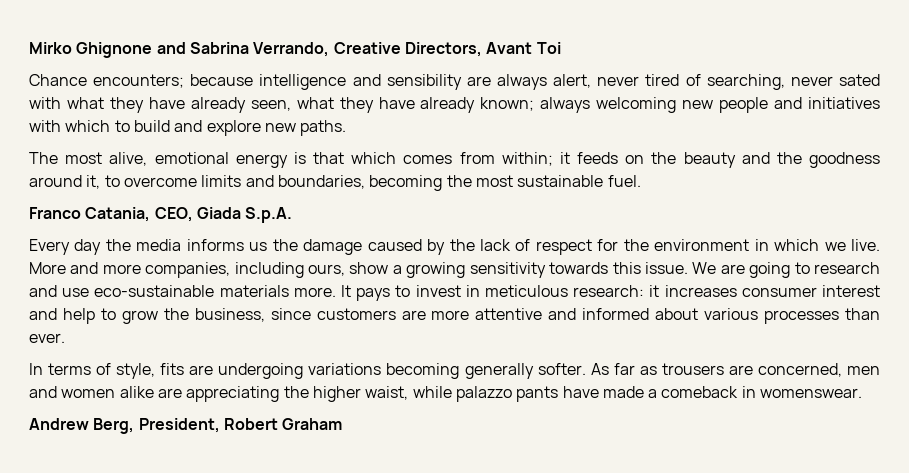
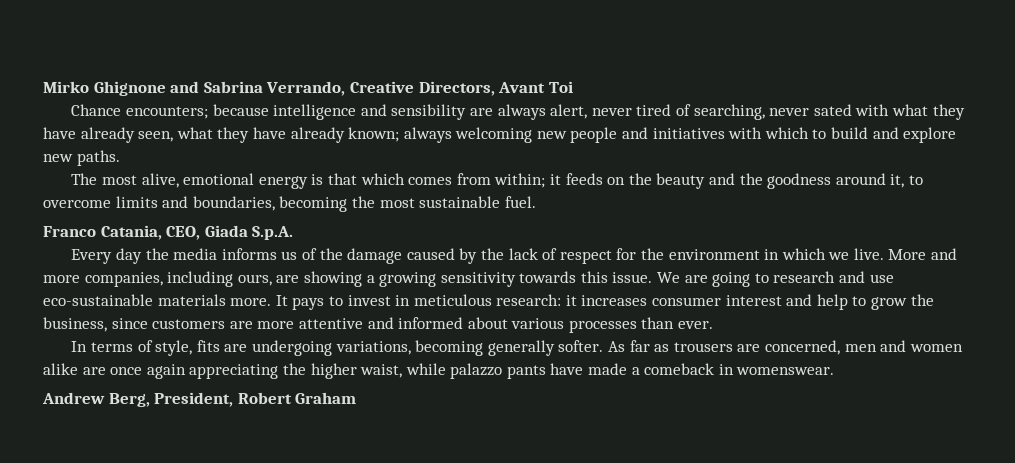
- Every day the media informs us the damage caused by the lack of respect for the environment in which we live.
+ Every day the media informs us of the damage caused by the lack of respect for the environment in which we live.
- More and more companies, including ours, show a growing sensitivity towards this issue.
+ More and more companies, including ours, are showing a growing sensitivity towards this issue.
- In terms of style, fits are undergoing variations becoming generally softer.
+ In terms of style, fits are undergoing variations, becoming generally softer.
- As far as trousers are concerned, men and women alike are appreciating the higher waist, while palazzo pants have made a comeback in womenswear.
+ As far as trousers are concerned, men and women alike are once again appreciating the higher waist, while palazzo pants have made a comeback in womenswear.

